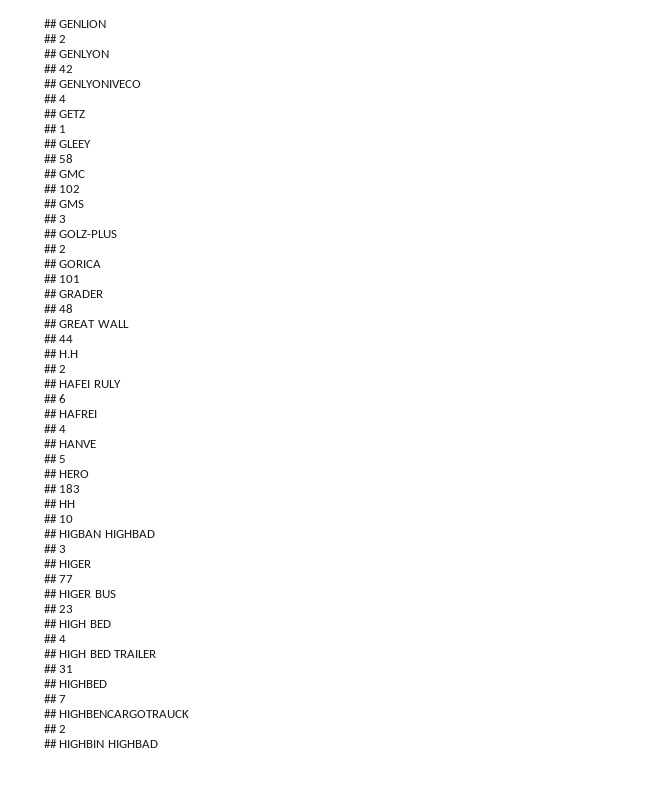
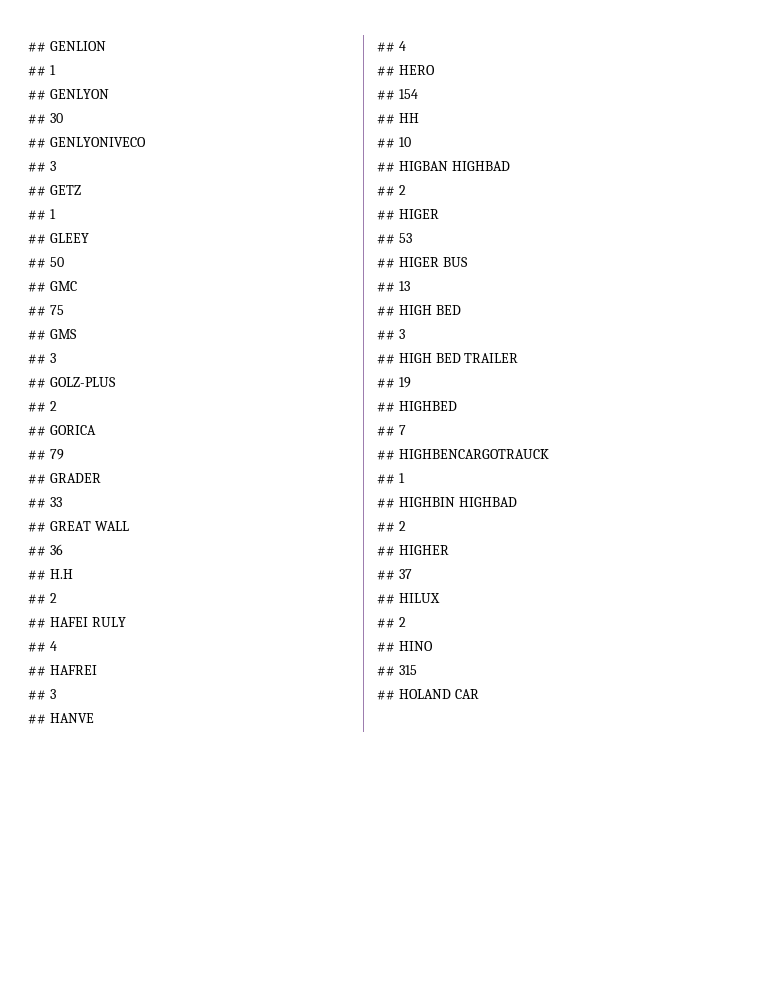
  ## GENLION
- ## 2
+ ## 1
- ## 42
+ ## 30
  ## GENLYONIVECO
- ## 4
+ ## 3
- ## 58
+ ## 50
- ## 102
+ ## 75
- ## 101
+ ## 79
- ## 48
+ ## 33
- ## 44
+ ## 36
  ## HAFEI RULY
- ## 6
+ ## 4
  ## HAFREI
- ## 4
+ ## 3
  ## HANVE
- ## 5
+ ## 4
- ## 183
+ ## 154
  ## HIGBAN HIGHBAD
- ## 3
+ ## 2
- ## 77
+ ## 53
- ## 23
+ ## 13
  ## HIGH BED
- ## 4
+ ## 3
- ## 31
+ ## 19
  ## HIGHBENCARGOTRAUCK
- ## 2
+ ## 1
  ## HIGHBIN HIGHBAD
+ ## 2
+ ## HIGHER
+ ## 37
+ ## HILUX
+ ## 2
+ ## HINO
+ ## 315
+ ## HOLAND CAR

